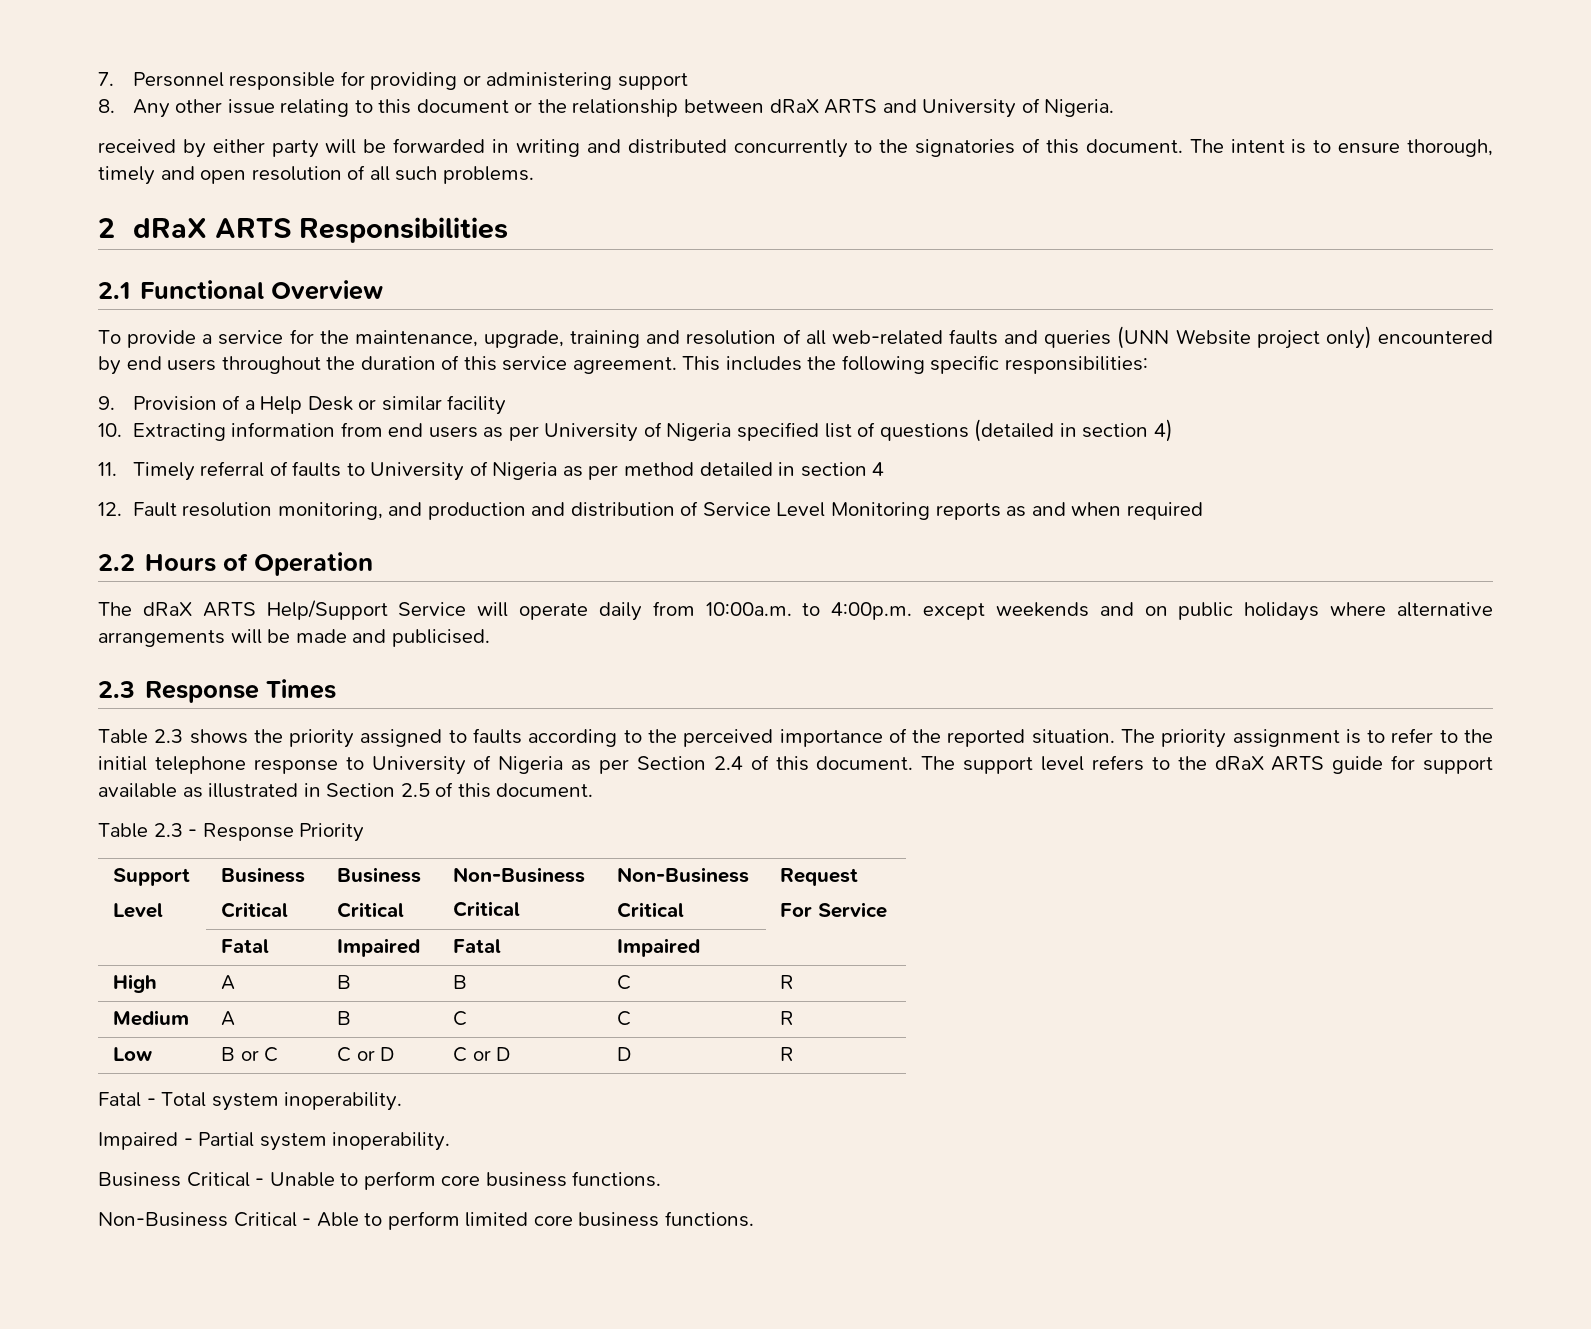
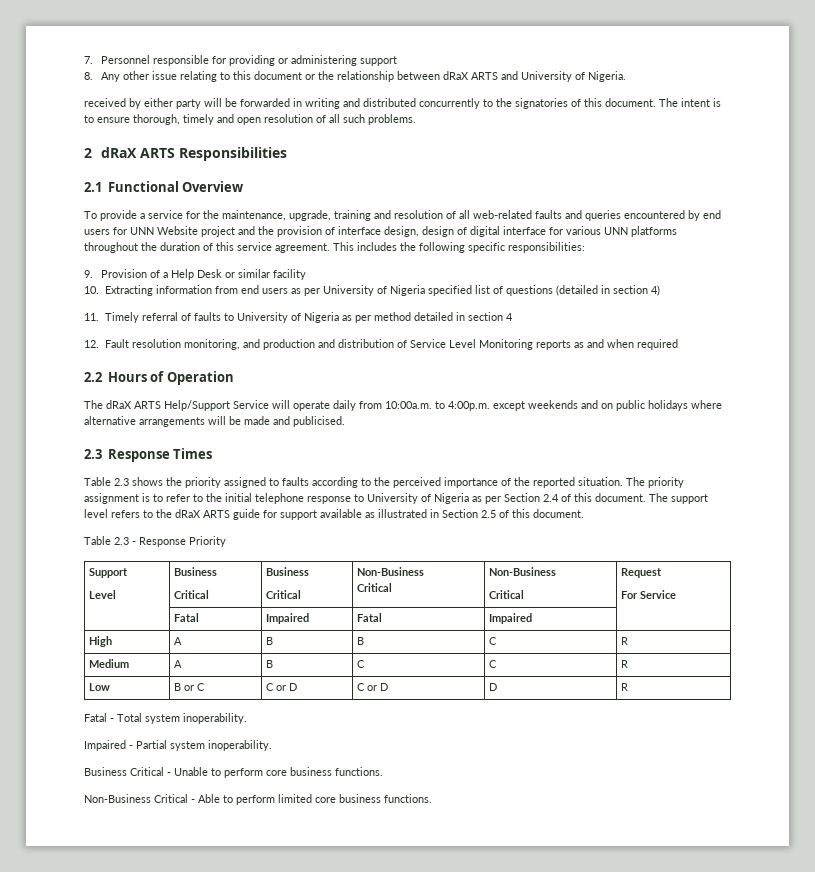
- To provide a service for the maintenance, upgrade, training and resolution of all web-related faults and queries (UNN Website project only) encountered by end users throughout the duration of this service agreement.
+ To provide a service for the maintenance, upgrade, training and resolution of all web-related faults and queries encountered by end users for UNN Website project and the provision of interface design, design of digital interface for various UNN platforms throughout the duration of this service agreement.

